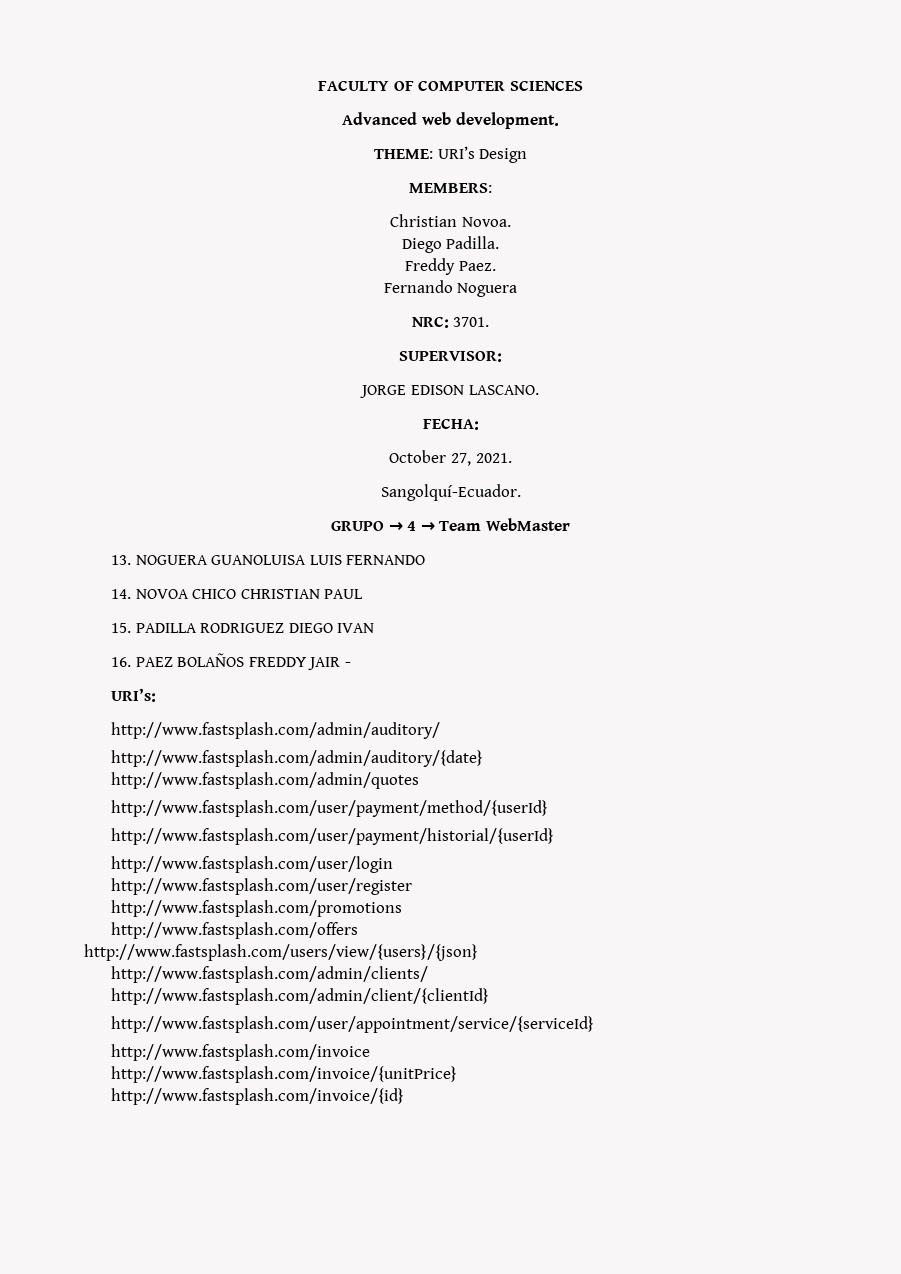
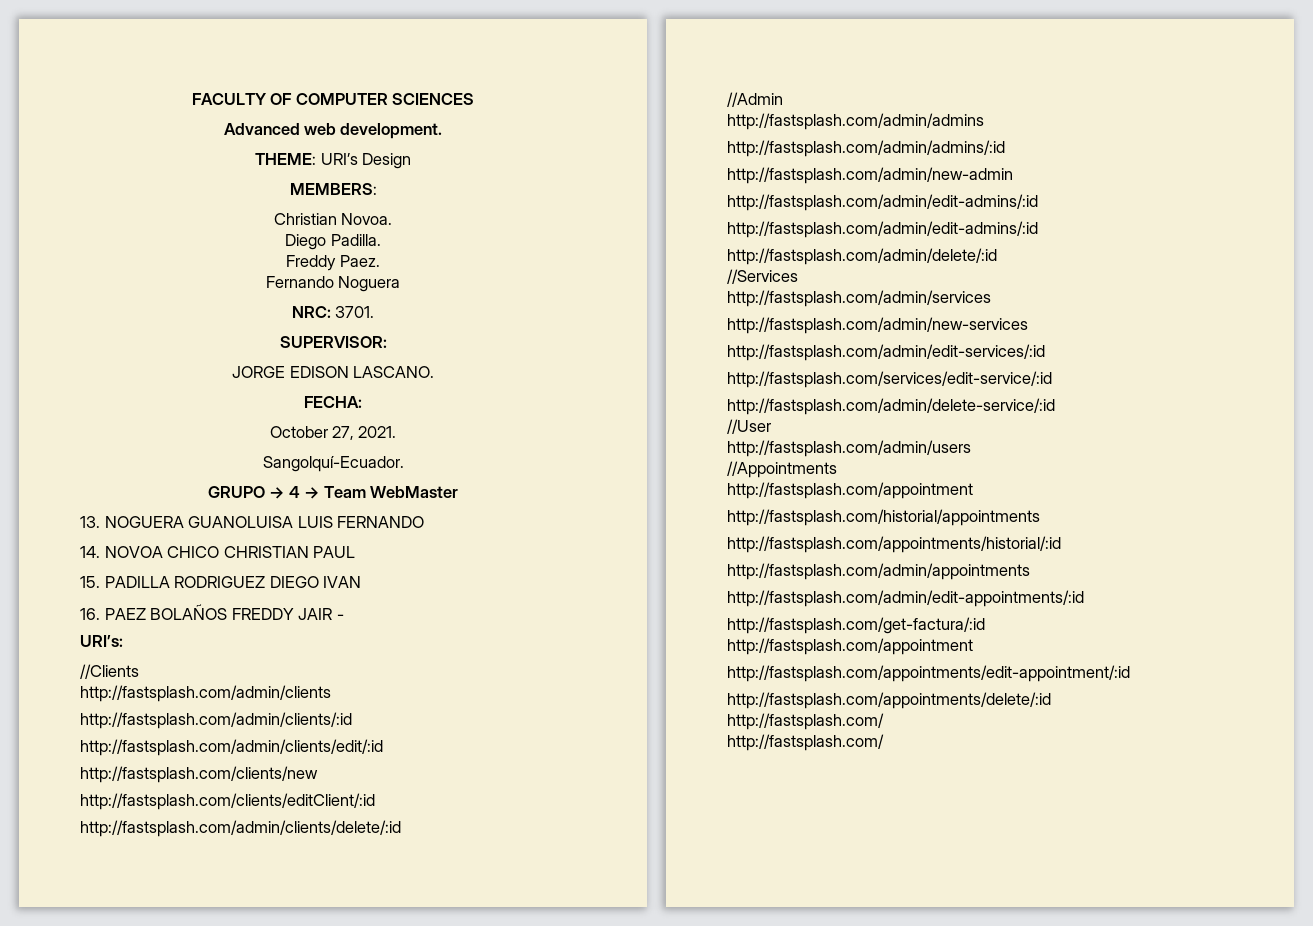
- http://www.fastsplash.com/admin/auditory/
- http://www.fastsplash.com/admin/auditory/{date}
- http://www.fastsplash.com/admin/quotes
- http://www.fastsplash.com/user/payment/method/{userId}
- http://www.fastsplash.com/user/payment/historial/{userId}
- http://www.fastsplash.com/user/login
- http://www.fastsplash.com/user/register
- http://www.fastsplash.com/promotions
- http://www.fastsplash.com/offers
- http://www.fastsplash.com/users/view/{users}/{json}
- http://www.fastsplash.com/admin/clients/
- http://www.fastsplash.com/admin/client/{clientId}
- http://www.fastsplash.com/user/appointment/service/{serviceId}
- http://www.fastsplash.com/invoice
- http://www.fastsplash.com/invoice/{unitPrice}
- http://www.fastsplash.com/invoice/{id}
+ //Clients
+ http://fastsplash.com/admin/clients
+ http://fastsplash.com/admin/clients/:id
+ http://fastsplash.com/admin/clients/edit/:id
+ http://fastsplash.com/clients/new
+ http://fastsplash.com/clients/editClient/:id
+ http://fastsplash.com/admin/clients/delete/:id
+ //Admin
+ http://fastsplash.com/admin/admins
+ http://fastsplash.com/admin/admins/:id
+ http://fastsplash.com/admin/new-admin
+ http://fastsplash.com/admin/edit-admins/:id
+ http://fastsplash.com/admin/edit-admins/:id
+ http://fastsplash.com/admin/delete/:id
+ //Services
+ http://fastsplash.com/admin/services
+ http://fastsplash.com/admin/new-services
+ http://fastsplash.com/admin/edit-services/:id
+ http://fastsplash.com/services/edit-service/:id
+ http://fastsplash.com/admin/delete-service/:id
+ //User
+ http://fastsplash.com/admin/users
+ //Appointments
+ http://fastsplash.com/appointment
+ http://fastsplash.com/historial/appointments
+ http://fastsplash.com/appointments/historial/:id
+ http://fastsplash.com/admin/appointments
+ http://fastsplash.com/admin/edit-appointments/:id
+ http://fastsplash.com/get-factura/:id
+ http://fastsplash.com/appointment
+ http://fastsplash.com/appointments/edit-appointment/:id
+ http://fastsplash.com/appointments/delete/:id
+ http://fastsplash.com/
+ http://fastsplash.com/

